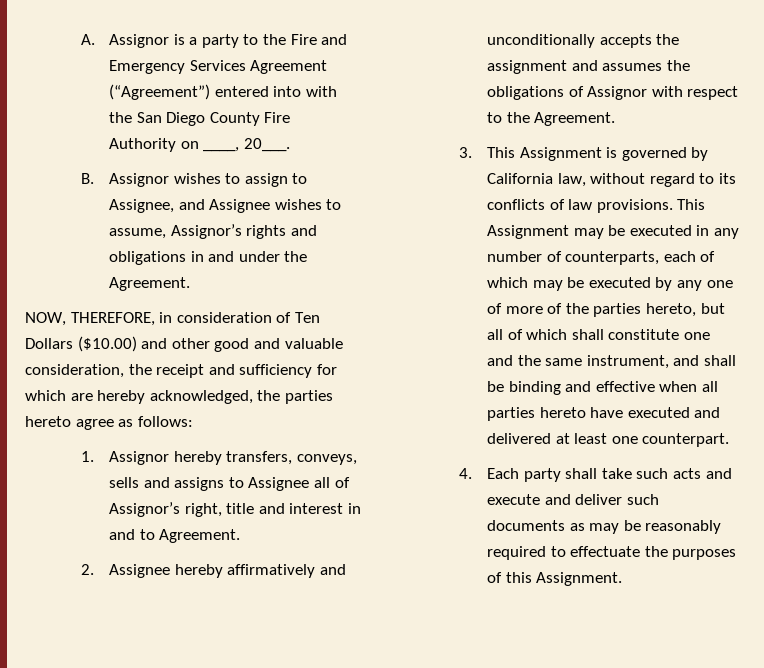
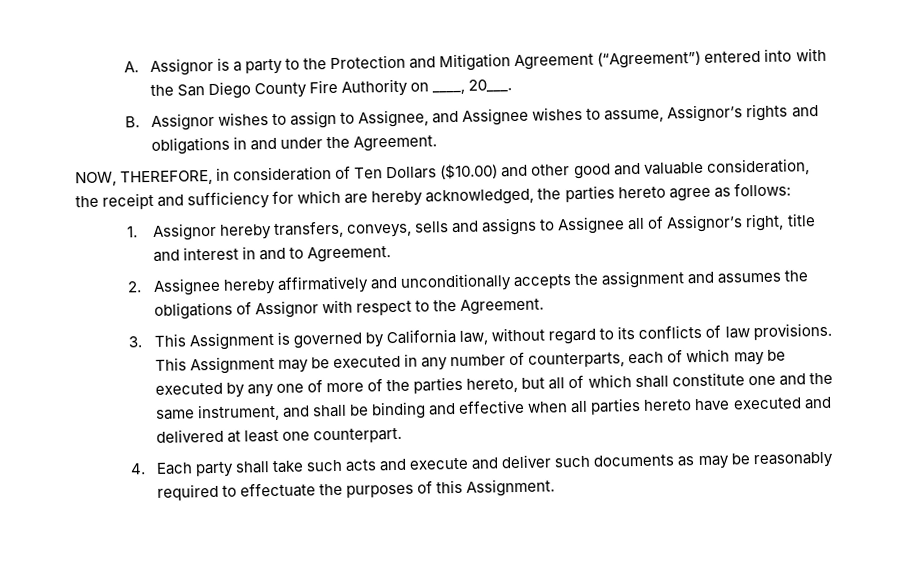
- A. Assignor is a party to the Fire and Emergency Services Agreement (“Agreement”) entered into with the San Diego County Fire Authority on ____, 20___.
+ A. Assignor is a party to the Protection and Mitigation Agreement (“Agreement”) entered into with the San Diego County Fire Authority on ____, 20___.

